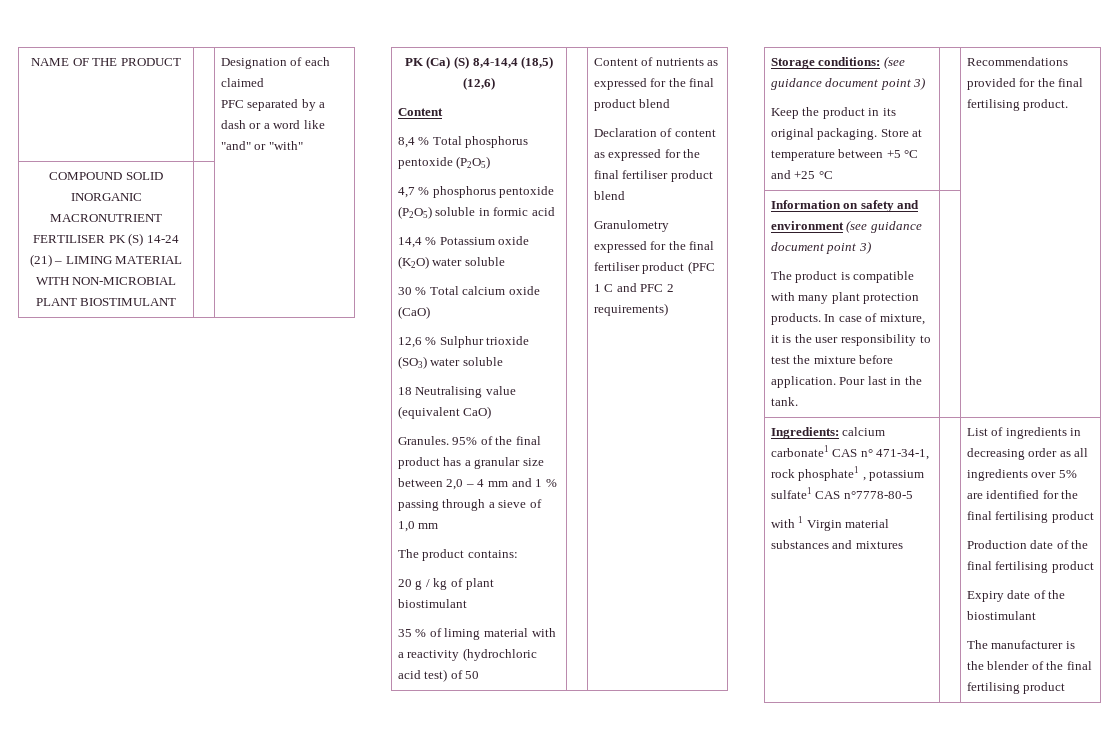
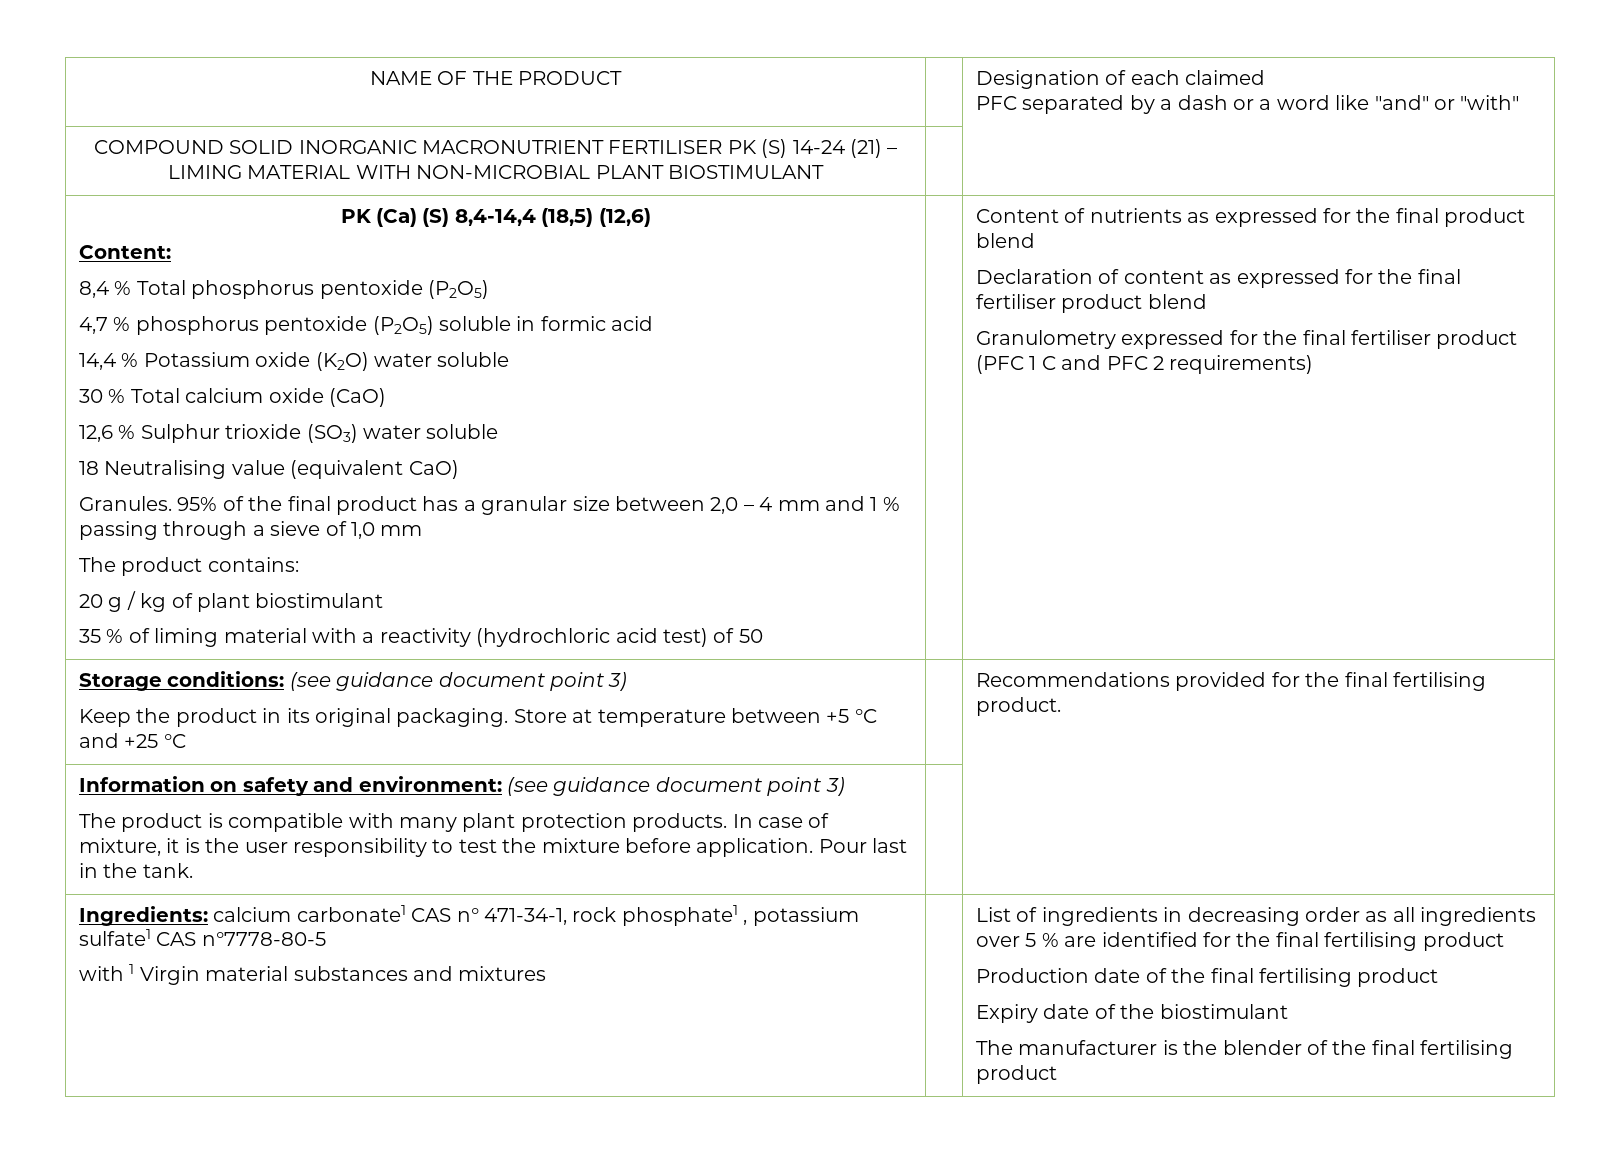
  PK (Ca) (S) 8,4-14,4 (18,5) (12,6)
- Content
+ Content:
- Information on safety and environment (see guidance document point 3)
+ Information on safety and environment: (see guidance document point 3)
- List of ingredients in decreasing order as all ingredients over 5% are identified for the final fertilising product
+ List of ingredients in decreasing order as all ingredients over 5 % are identified for the final fertilising product

